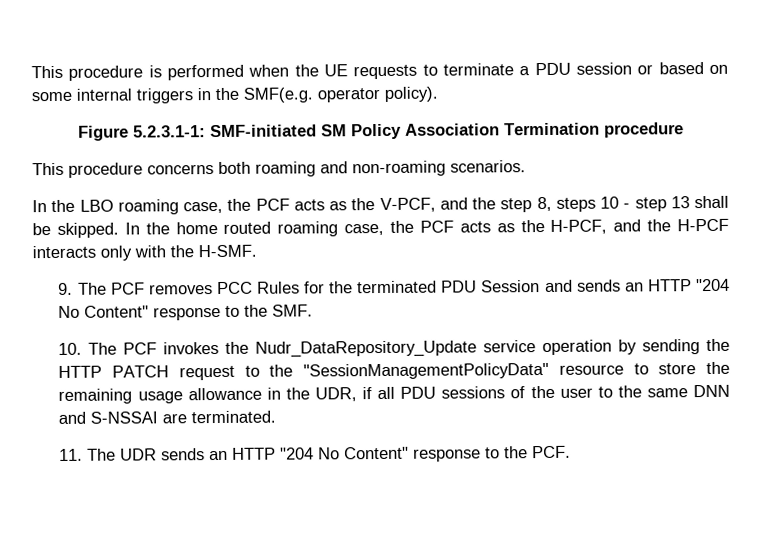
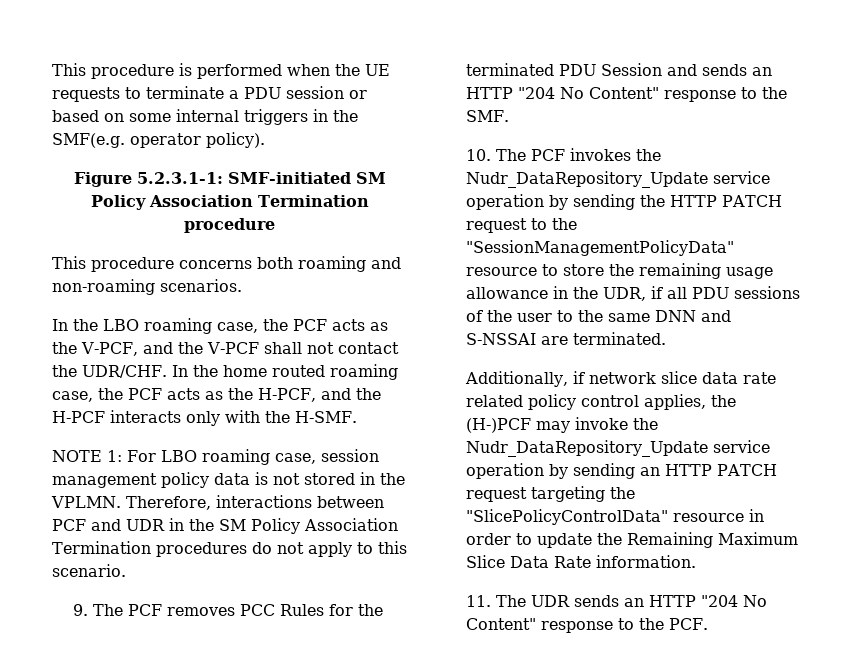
- In the LBO roaming case, the PCF acts as the V-PCF, and the step 8, steps 10 - step 13 shall be skipped.
+ In the LBO roaming case, the PCF acts as the V-PCF, and the V-PCF shall not contact the UDR/CHF.
+ NOTE 1: For LBO roaming case, session management policy data is not stored in the VPLMN. Therefore, interactions between PCF and UDR in the SM Policy Association Termination procedures do not apply to this scenario.
+ Additionally, if network slice data rate related policy control applies, the (H-)PCF may invoke the Nudr_DataRepository_Update service operation by sending an HTTP PATCH request targeting the "SlicePolicyControlData" resource in order to update the Remaining Maximum Slice Data Rate information.

